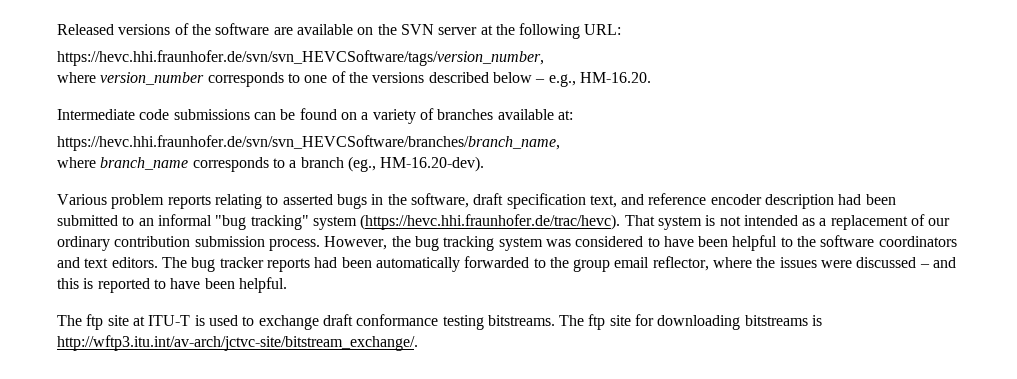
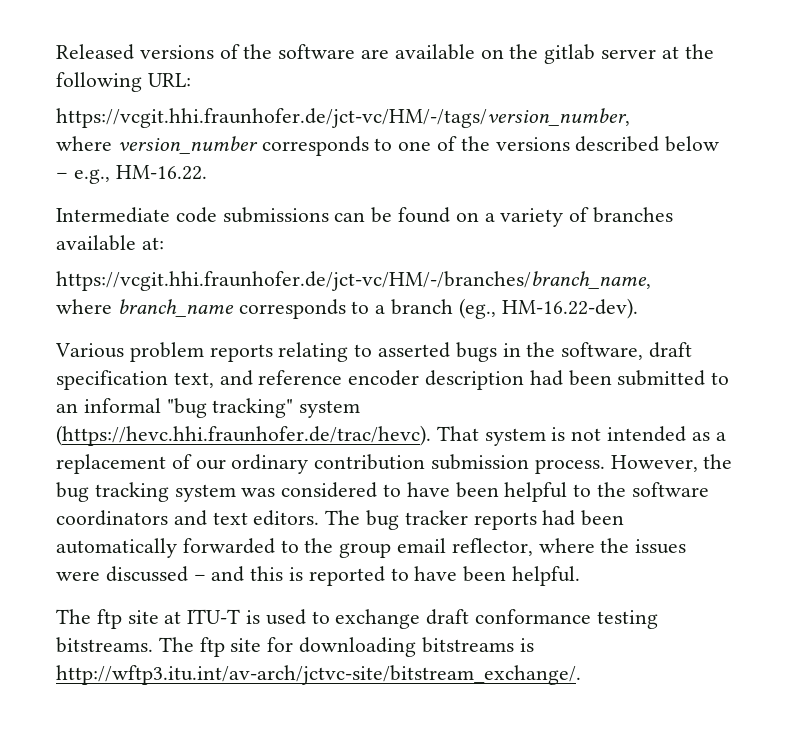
- Released versions of the software are available on the SVN server at the following URL:
+ Released versions of the software are available on the gitlab server at the following URL:
- https://hevc.hhi.fraunhofer.de/svn/svn_HEVCSoftware/tags/version_number,
+ https://vcgit.hhi.fraunhofer.de/jct-vc/HM/-/tags/version_number,
- where version_number corresponds to one of the versions described below – e.g., HM-16.20.
+ where version_number corresponds to one of the versions described below – e.g., HM-16.22.
- https://hevc.hhi.fraunhofer.de/svn/svn_HEVCSoftware/branches/branch_name,
+ https://vcgit.hhi.fraunhofer.de/jct-vc/HM/-/branches/branch_name,
- where branch_name corresponds to a branch (eg., HM-16.20-dev).
+ where branch_name corresponds to a branch (eg., HM-16.22-dev).

